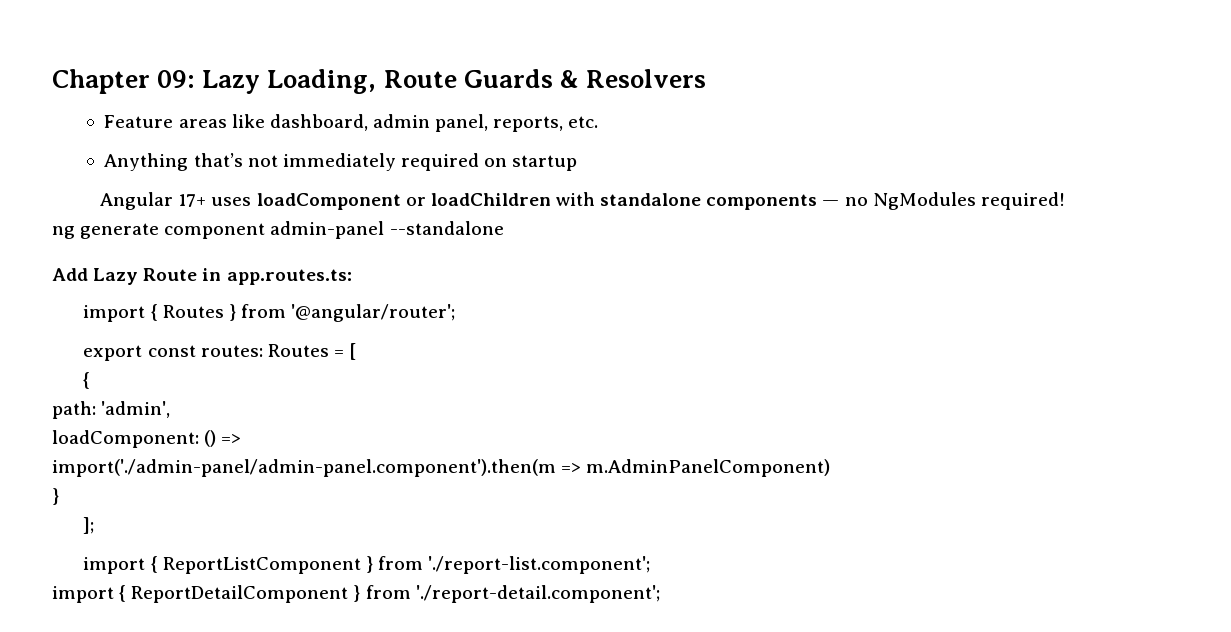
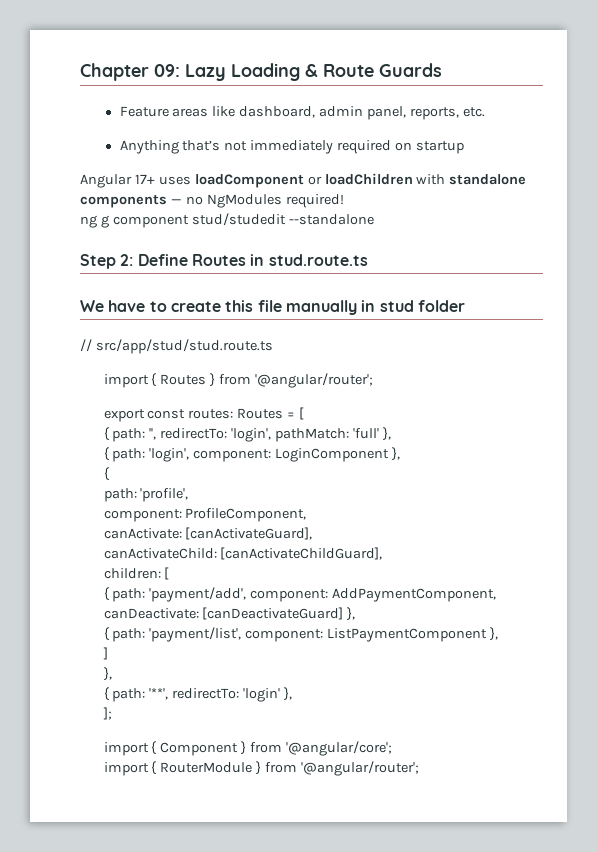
- Chapter 09: Lazy Loading, Route Guards & Resolvers
+ Chapter 09: Lazy Loading & Route Guards
- ng generate component admin-panel --standalone
- Add Lazy Route in app.routes.ts:
+ ng g component stud/studedit --standalone
+ Step 2: Define Routes in stud.route.ts
+ We have to create this file manually in stud folder
+ // src/app/stud/stud.route.ts
  export const routes: Routes = [
+ { path: '', redirectTo: 'login', pathMatch: 'full' },
+ { path: 'login', component: LoginComponent },
  {
- path: 'admin',
- loadComponent: () =>
- import('./admin-panel/admin-panel.component').then(m => m.AdminPanelComponent)
- }
+ path: 'profile',
+ component: ProfileComponent,
+ canActivate: [canActivateGuard],
+ canActivateChild: [canActivateChildGuard],
+ children: [
+ { path: 'payment/add', component: AddPaymentComponent, canDeactivate: [canDeactivateGuard] },
+ { path: 'payment/list', component: ListPaymentComponent },
+ ]
+ },
+ { path: '**', redirectTo: 'login' },
- import { ReportListComponent } from './report-list.component';
- import { ReportDetailComponent } from './report-detail.component';
+ import { Component } from '@angular/core';
+ import { RouterModule } from '@angular/router';

